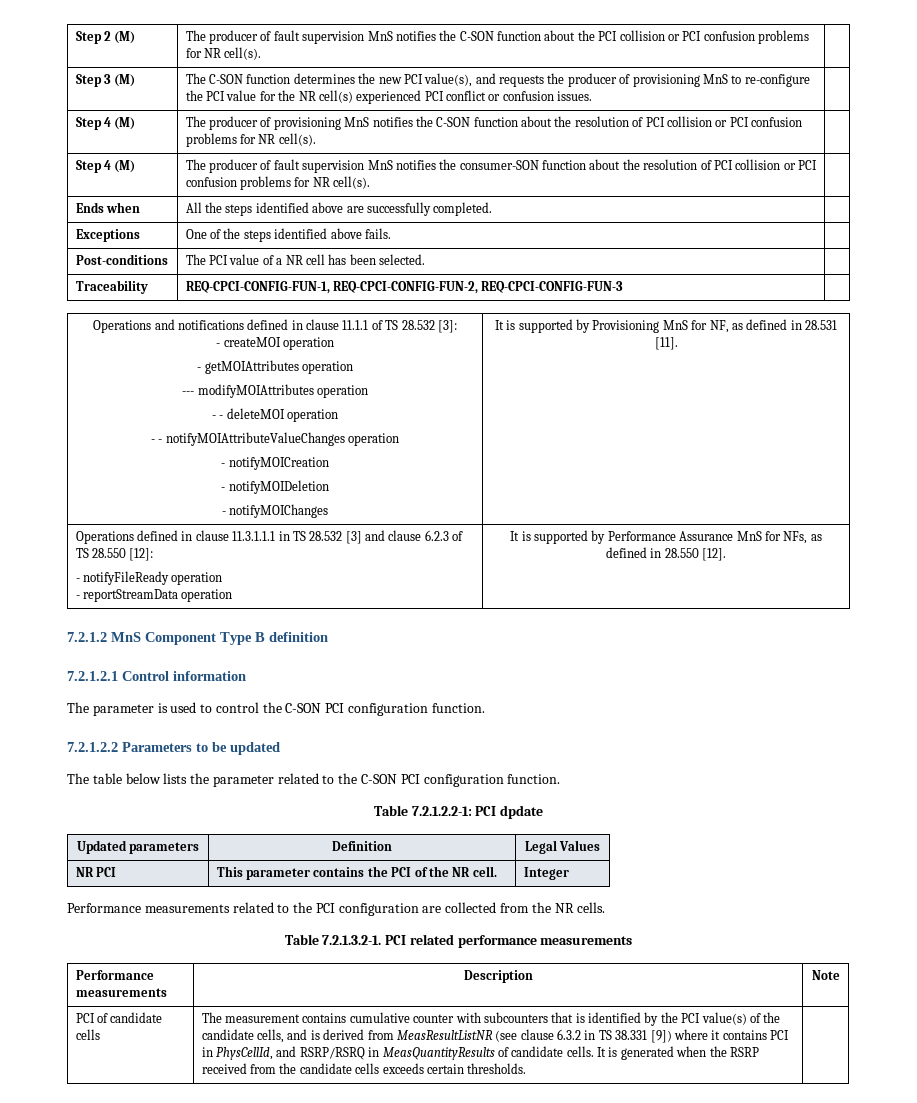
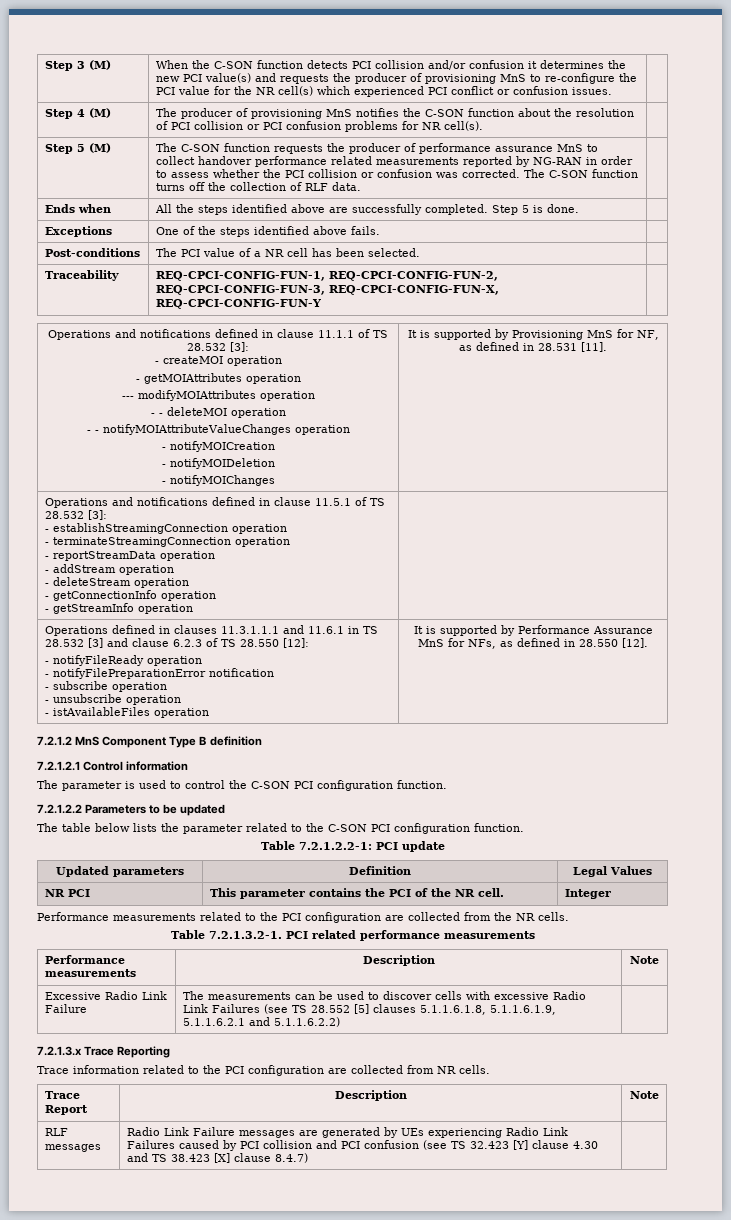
- Step 2 (M) | The producer of fault supervision MnS notifies the C-SON function about the PCI collision or PCI confusion problems for NR cell(s). |
- Step 3 (M) | The C-SON function determines the new PCI value(s), and requests the producer of provisioning MnS to re-configure the PCI value for the NR cell(s) experienced PCI conflict or confusion issues. |
+ Step 3 (M) | When the C-SON function detects PCI collision and/or confusion it determines the new PCI value(s) and requests the producer of provisioning MnS to re-configure the PCI value for the NR cell(s) which experienced PCI conflict or confusion issues.
- Step 4 (M) | The producer of fault supervision MnS notifies the consumer-SON function about the resolution of PCI collision or PCI confusion problems for NR cell(s).
+ Step 5 (M) | The C-SON function requests the producer of performance assurance MnS to collect handover performance related measurements reported by NG-RAN in order to assess whether the PCI collision or confusion was corrected. The C-SON function turns off the collection of RLF data.
- Ends when | All the steps identified above are successfully completed. |
+ Ends when | All the steps identified above are successfully completed. Step 5 is done. |
- Traceability | REQ-CPCI-CONFIG-FUN-1, REQ-CPCI-CONFIG-FUN-2, REQ-CPCI-CONFIG-FUN-3 |
+ Traceability | REQ-CPCI-CONFIG-FUN-1, REQ-CPCI-CONFIG-FUN-2, REQ-CPCI-CONFIG-FUN-3, REQ-CPCI-CONFIG-FUN-X, REQ-CPCI-CONFIG-FUN-Y |
- Operations defined in clause 11.3.1.1.1 in TS 28.532 [3] and clause 6.2.3 of TS 28.550 [12]:
+ Operations and notifications defined in clause 11.5.1 of TS 28.532 [3]:
+ - establishStreamingConnection operation
+ - terminateStreamingConnection operation
+ - reportStreamData operation
+ - addStream operation
+ - deleteStream operation
+ - getConnectionInfo operation
+ - getStreamInfo operation |
+ Operations defined in clauses 11.3.1.1.1 and 11.6.1 in TS 28.532 [3] and clause 6.2.3 of TS 28.550 [12]:
  - notifyFileReady operation
- - reportStreamData operation | It is supported by Performance Assurance MnS for NFs, as defined in 28.550 [12].
+ - notifyFilePreparationError notification
+ - subscribe operation
+ - unsubscribe operation
+ - istAvailableFiles operation | It is supported by Performance Assurance MnS for NFs, as defined in 28.550 [12].
- Table 7.2.1.2.2-1: PCI dpdate
+ Table 7.2.1.2.2-1: PCI update
- PCI of candidate cells | The measurement contains cumulative counter with subcounters that is identified by the PCI value(s) of the candidate cells, and is derived from MeasResultListNR (see clause 6.3.2 in TS 38.331 [9]) where it contains PCI in PhysCellId, and RSRP/RSRQ in MeasQuantityResults of candidate cells. It is generated when the RSRP received from the candidate cells exceeds certain thresholds.
+ Excessive Radio Link Failure | The measurements can be used to discover cells with excessive Radio Link Failures (see TS 28.552 [5] clauses 5.1.1.6.1.8, 5.1.1.6.1.9, 5.1.1.6.2.1 and 5.1.1.6.2.2) |
+ 7.2.1.3.x Trace Reporting
+ Trace information related to the PCI configuration are collected from NR cells.
+ Trace Report | Description | Note
+ RLF messages | Radio Link Failure messages are generated by UEs experiencing Radio Link Failures caused by PCI collision and PCI confusion (see TS 32.423 [Y] clause 4.30 and TS 38.423 [X] clause 8.4.7) |

